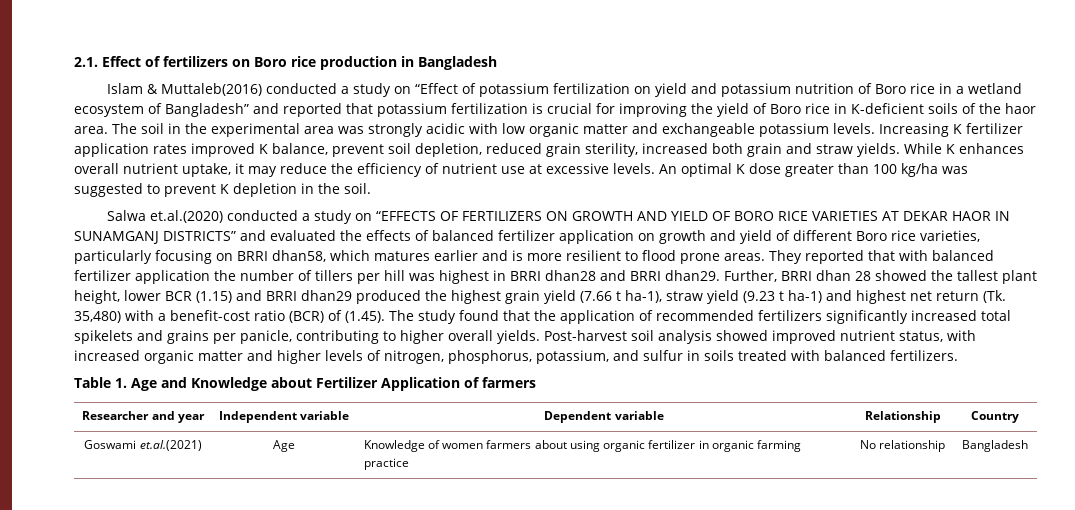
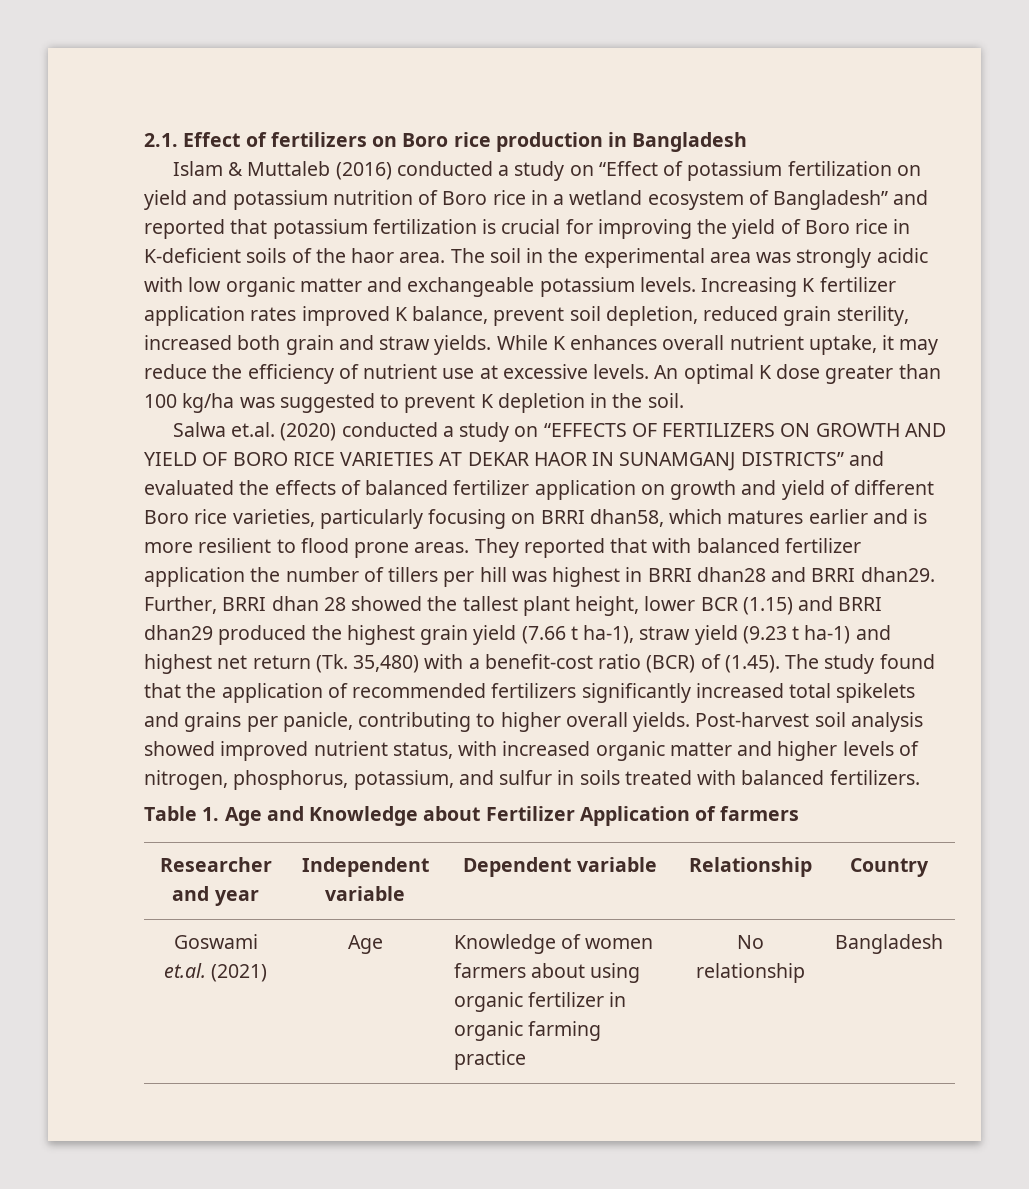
- Islam & Muttaleb(2016) conducted a study on “Effect of potassium fertilization on yield and potassium nutrition of Boro rice in a wetland ecosystem of Bangladesh” and reported that potassium fertilization is crucial for improving the yield of Boro rice in K-deficient soils of the haor area.
+ Islam & Muttaleb (2016) conducted a study on “Effect of potassium fertilization on yield and potassium nutrition of Boro rice in a wetland ecosystem of Bangladesh” and reported that potassium fertilization is crucial for improving the yield of Boro rice in K-deficient soils of the haor area.
- Salwa et.al.(2020) conducted a study on “EFFECTS OF FERTILIZERS ON GROWTH AND YIELD OF BORO RICE VARIETIES AT DEKAR HAOR IN SUNAMGANJ DISTRICTS” and evaluated the effects of balanced fertilizer application on growth and yield of different Boro rice varieties, particularly focusing on BRRI dhan58, which matures earlier and is more resilient to flood prone areas.
+ Salwa et.al. (2020) conducted a study on “EFFECTS OF FERTILIZERS ON GROWTH AND YIELD OF BORO RICE VARIETIES AT DEKAR HAOR IN SUNAMGANJ DISTRICTS” and evaluated the effects of balanced fertilizer application on growth and yield of different Boro rice varieties, particularly focusing on BRRI dhan58, which matures earlier and is more resilient to flood prone areas.
- Goswami et.al.(2021) | Age | Knowledge of women farmers about using organic fertilizer in organic farming practice | No relationship | Bangladesh
+ Goswami et.al. (2021) | Age | Knowledge of women farmers about using organic fertilizer in organic farming practice | No relationship | Bangladesh

